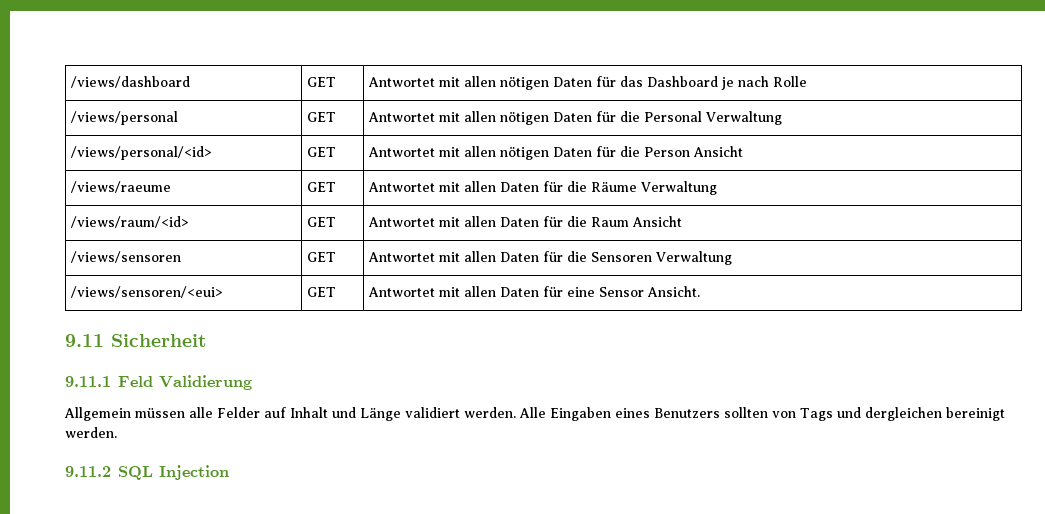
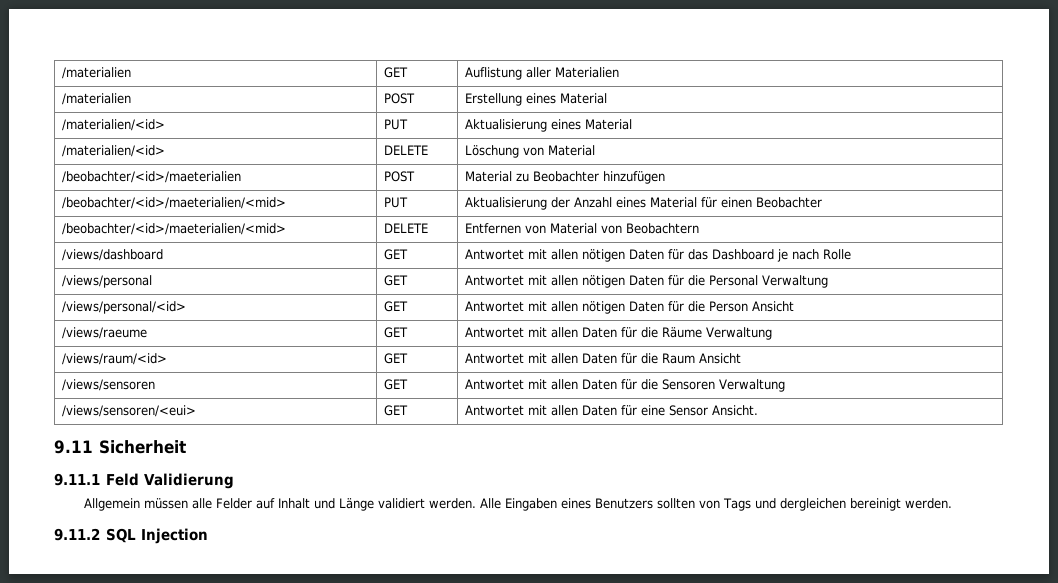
+ /materialien | GET | Auflistung aller Materialien
+ /materialien | POST | Erstellung eines Material
+ /materialien/<id> | PUT | Aktualisierung eines Material
+ /materialien/<id> | DELETE | Löschung von Material
+ /beobachter/<id>/maeterialien | POST | Material zu Beobachter hinzufügen
+ /beobachter/<id>/maeterialien/<mid> | PUT | Aktualisierung der Anzahl eines Material für einen Beobachter
+ /beobachter/<id>/maeterialien/<mid> | DELETE | Entfernen von Material von Beobachtern

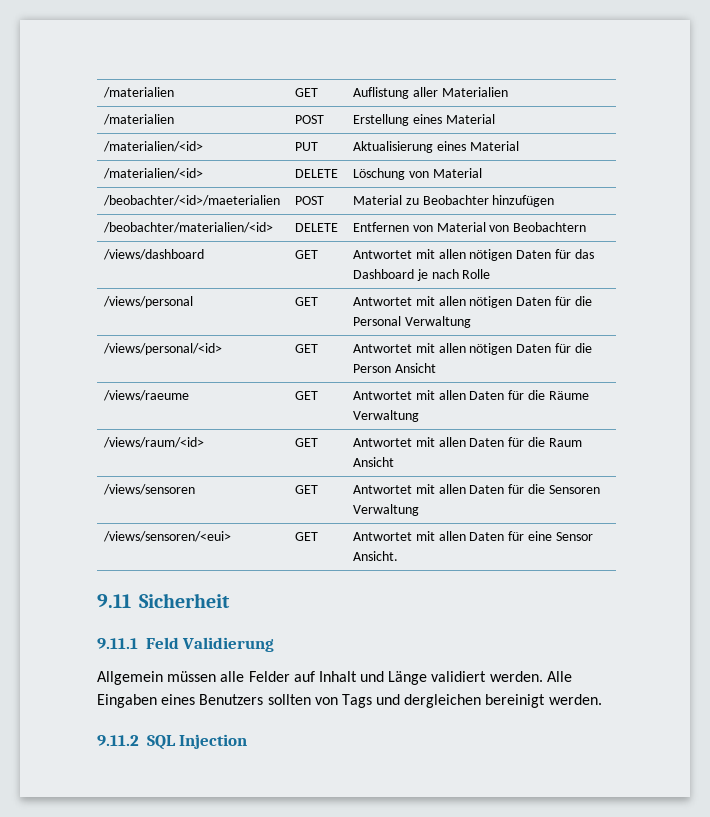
- /beobachter/<id>/maeterialien/<mid> | PUT | Aktualisierung der Anzahl eines Material für einen Beobachter
- /beobachter/<id>/maeterialien/<mid> | DELETE | Entfernen von Material von Beobachtern
+ /beobachter/materialien/<id> | DELETE | Entfernen von Material von Beobachtern

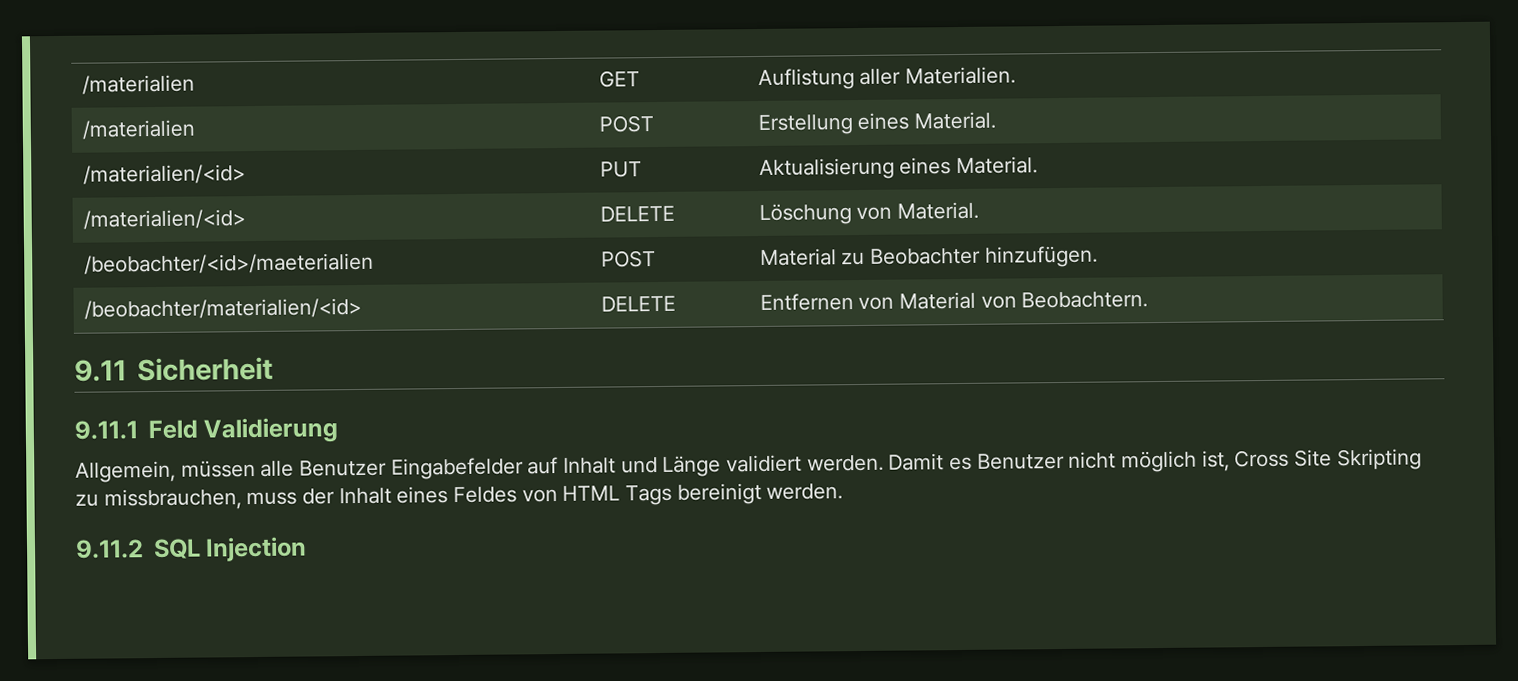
- /materialien | GET | Auflistung aller Materialien
+ /materialien | GET | Auflistung aller Materialien.
- /materialien | POST | Erstellung eines Material
+ /materialien | POST | Erstellung eines Material.
- /materialien/<id> | PUT | Aktualisierung eines Material
+ /materialien/<id> | PUT | Aktualisierung eines Material.
- /materialien/<id> | DELETE | Löschung von Material
+ /materialien/<id> | DELETE | Löschung von Material.
- /beobachter/<id>/maeterialien | POST | Material zu Beobachter hinzufügen
+ /beobachter/<id>/maeterialien | POST | Material zu Beobachter hinzufügen.
- /beobachter/materialien/<id> | DELETE | Entfernen von Material von Beobachtern
- /views/dashboard | GET | Antwortet mit allen nötigen Daten für das Dashboard je nach Rolle
- /views/personal | GET | Antwortet mit allen nötigen Daten für die Personal Verwaltung
- /views/personal/<id> | GET | Antwortet mit allen nötigen Daten für die Person Ansicht
- /views/raeume | GET | Antwortet mit allen Daten für die Räume Verwaltung
- /views/raum/<id> | GET | Antwortet mit allen Daten für die Raum Ansicht
- /views/sensoren | GET | Antwortet mit allen Daten für die Sensoren Verwaltung
- /views/sensoren/<eui> | GET | Antwortet mit allen Daten für eine Sensor Ansicht.
+ /beobachter/materialien/<id> | DELETE | Entfernen von Material von Beobachtern.
- Allgemein müssen alle Felder auf Inhalt und Länge validiert werden.
+ Allgemein, müssen alle Benutzer Eingabefelder auf Inhalt und Länge validiert werden.
- Alle Eingaben eines Benutzers sollten von Tags und dergleichen bereinigt werden.
+ Damit es Benutzer nicht möglich ist, Cross Site Skripting zu missbrauchen, muss der Inhalt eines Feldes von HTML Tags bereinigt werden.

